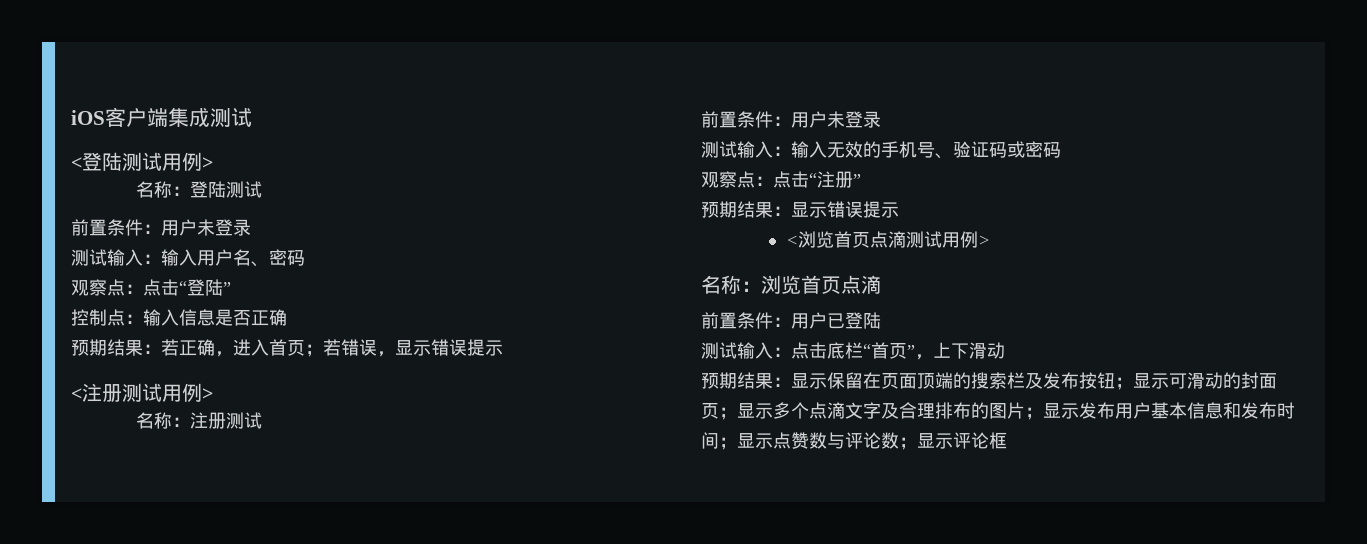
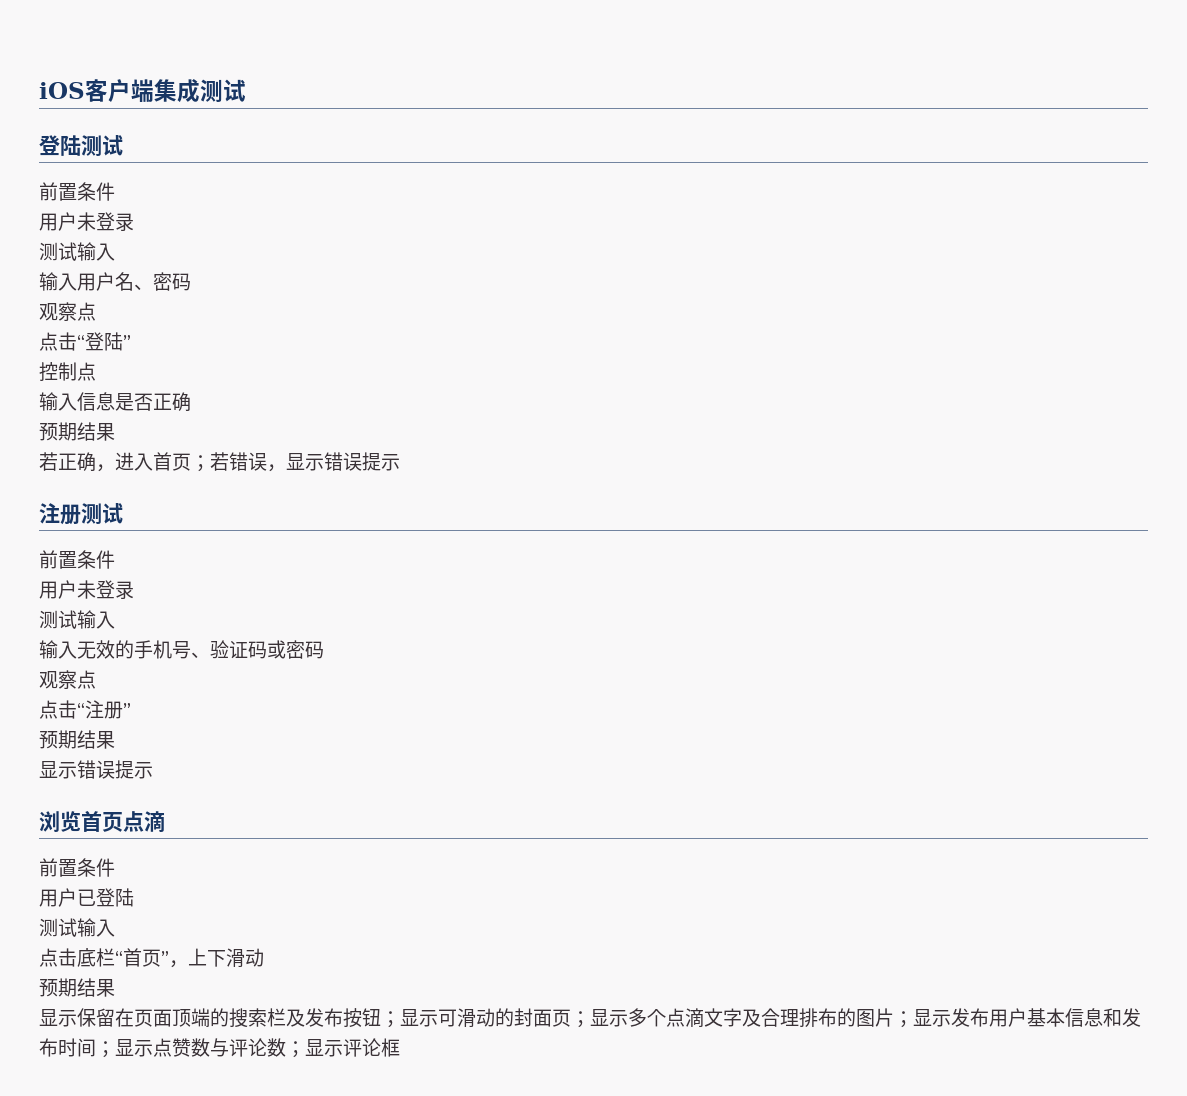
- <登陆测试用例>
- 名称：登陆测试
- 前置条件：用户未登录
- 测试输入：输入用户名、密码
- 观察点：点击“登陆”
+ 登陆测试
+ 前置条件
+ 用户未登录
+ 测试输入
+ 输入用户名、密码
+ 观察点
+ 点击“登陆”
- 控制点：输入信息是否正确
- 预期结果：若正确，进入首页；若错误，显示错误提示
+ 控制点
+ 输入信息是否正确
+ 预期结果
+ 若正确，进入首页；若错误，显示错误提示
- <注册测试用例>
- 名称：注册测试
- 前置条件：用户未登录
- 测试输入：输入无效的手机号、验证码或密码
- 观察点：点击“注册”
- 预期结果：显示错误提示
- <浏览首页点滴测试用例>
- 名称：浏览首页点滴
- 前置条件：用户已登陆
- 测试输入：点击底栏“首页”，上下滑动
- 预期结果：显示保留在页面顶端的搜索栏及发布按钮；显示可滑动的封面页；显示多个点滴文字及合理排布的图片；显示发布用户基本信息和发布时间；显示点赞数与评论数；显示评论框
+ 注册测试
+ 前置条件
+ 用户未登录
+ 测试输入
+ 输入无效的手机号、验证码或密码
+ 观察点
+ 点击“注册”
+ 预期结果
+ 显示错误提示
+ 浏览首页点滴
+ 前置条件
+ 用户已登陆
+ 测试输入
+ 点击底栏“首页”，上下滑动
+ 预期结果
+ 显示保留在页面顶端的搜索栏及发布按钮；显示可滑动的封面页；显示多个点滴文字及合理排布的图片；显示发布用户基本信息和发布时间；显示点赞数与评论数；显示评论框

